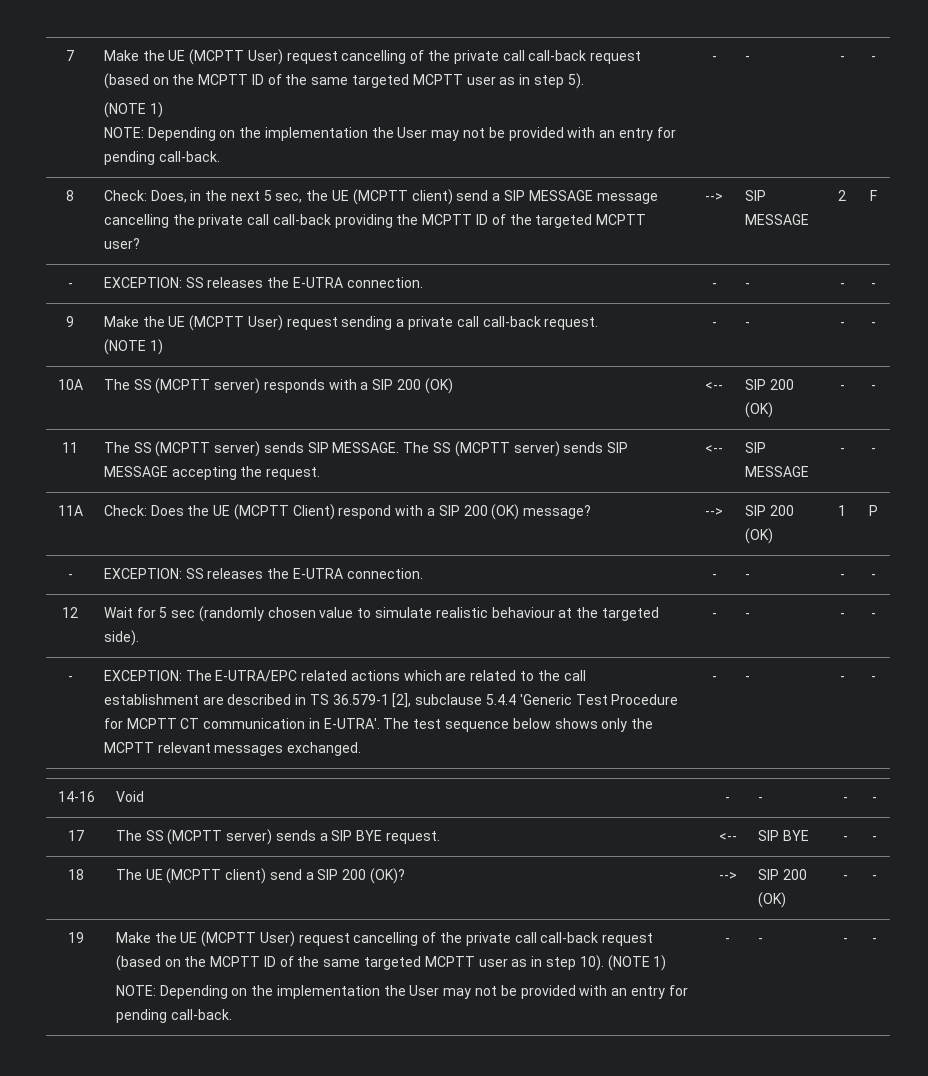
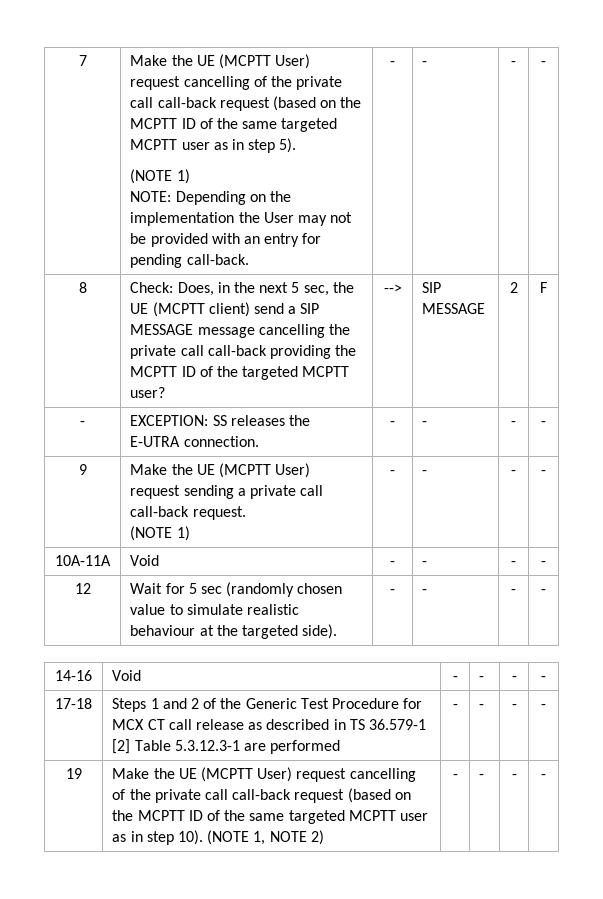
- 10A | The SS (MCPTT server) responds with a SIP 200 (OK) | <-- | SIP 200 (OK) | - | -
- 11 | The SS (MCPTT server) sends SIP MESSAGE. The SS (MCPTT server) sends SIP MESSAGE accepting the request. | <-- | SIP MESSAGE | - | -
- 11A | Check: Does the UE (MCPTT Client) respond with a SIP 200 (OK) message? | --> | SIP 200 (OK) | 1 | P
- - | EXCEPTION: SS releases the E-UTRA connection. | - | - | - | -
+ 10A-11A | Void | - | - | - | -
- - | EXCEPTION: The E-UTRA/EPC related actions which are related to the call establishment are described in TS 36.579-1 [2], subclause 5.4.4 'Generic Test Procedure for MCPTT CT communication in E-UTRA'. The test sequence below shows only the MCPTT relevant messages exchanged. | - | - | - | -
- 17 | The SS (MCPTT server) sends a SIP BYE request. | <-- | SIP BYE | - | -
- 18 | The UE (MCPTT client) send a SIP 200 (OK)? | --> | SIP 200 (OK) | - | -
+ 17-18 | Steps 1 and 2 of the Generic Test Procedure for MCX CT call release as described in TS 36.579-1 [2] Table 5.3.12.3-1 are performed | - | - | - | -
- Make the UE (MCPTT User) request cancelling of the private call call-back request (based on the MCPTT ID of the same targeted MCPTT user as in step 10). (NOTE 1)
- NOTE: Depending on the implementation the User may not be provided with an entry for pending call-back.
+ Make the UE (MCPTT User) request cancelling of the private call call-back request (based on the MCPTT ID of the same targeted MCPTT user as in step 10). (NOTE 1, NOTE 2)

